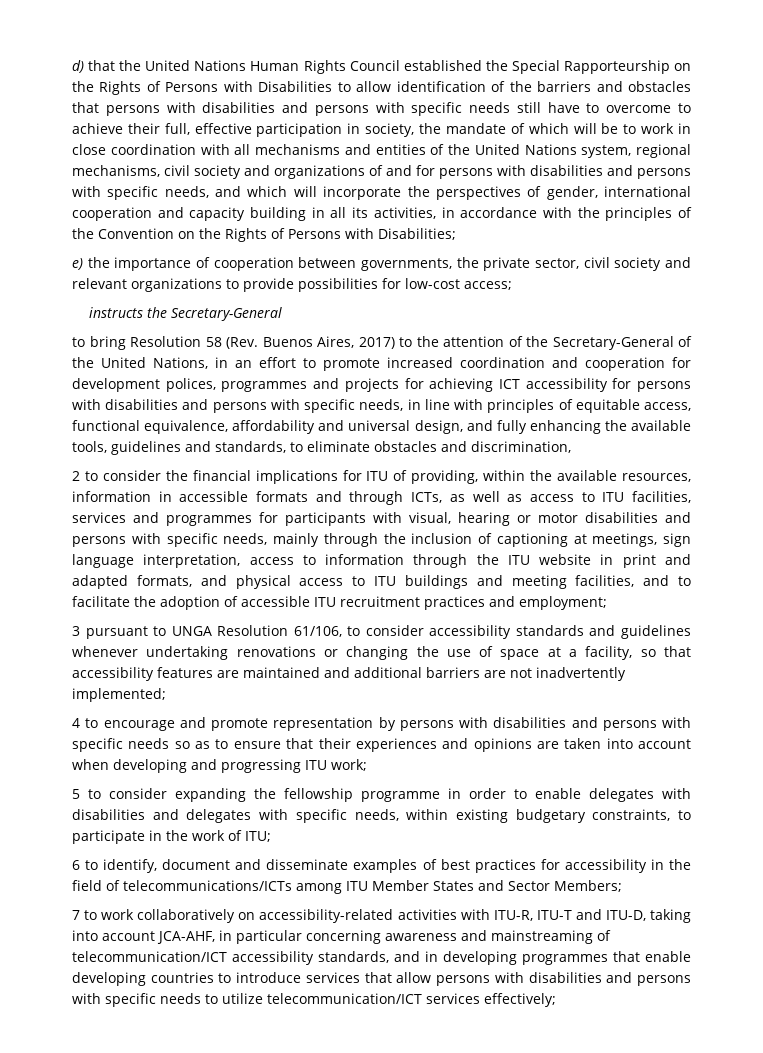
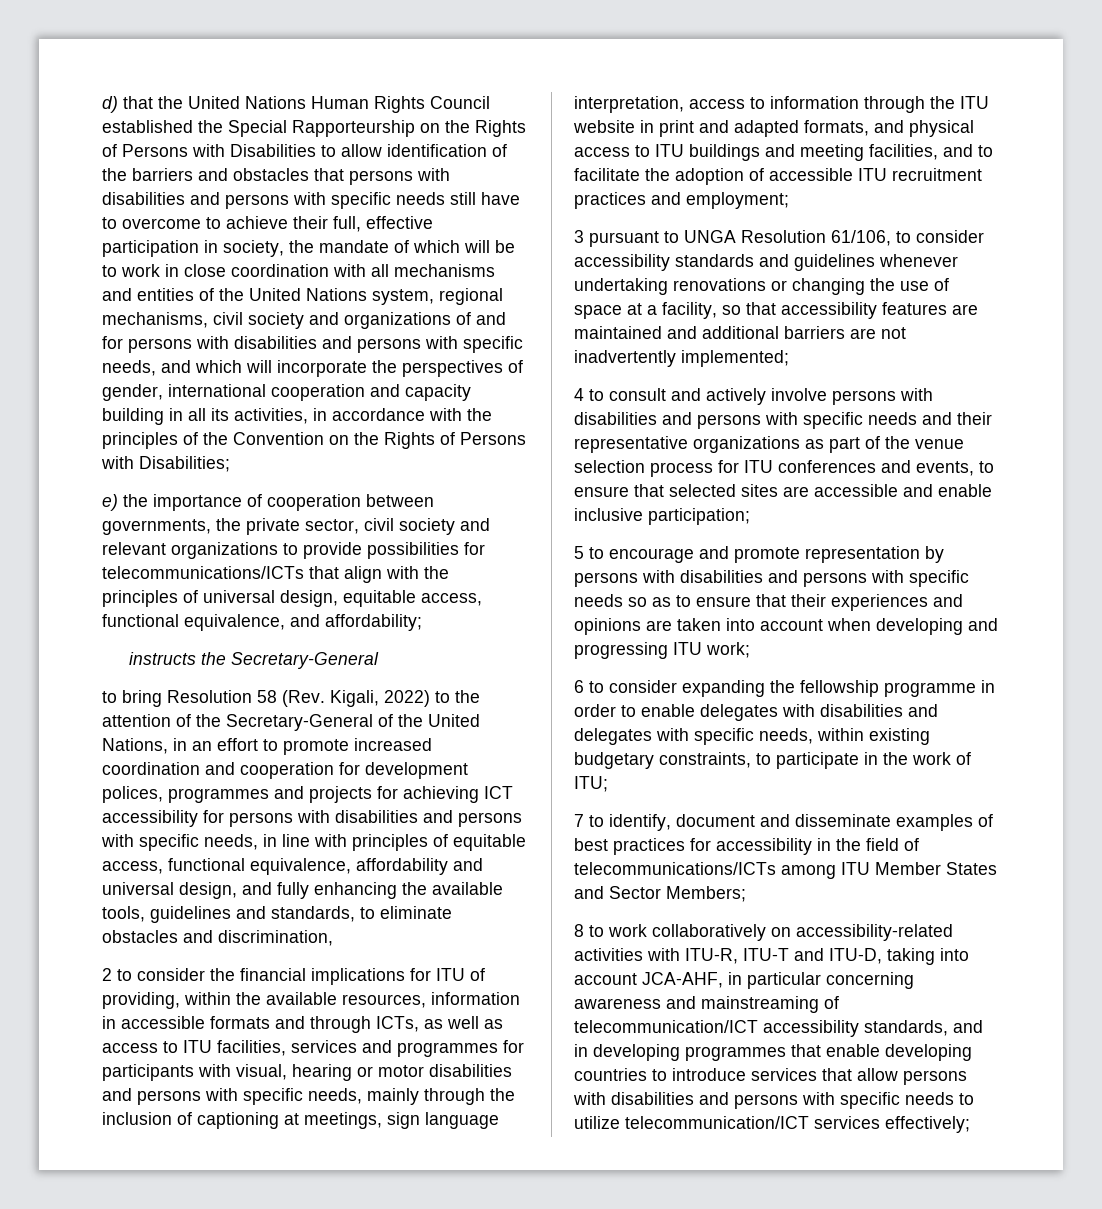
- e) the importance of cooperation between governments, the private sector, civil society and relevant organizations to provide possibilities for low-cost access;
+ e) the importance of cooperation between governments, the private sector, civil society and relevant organizations to provide possibilities for telecommunications/ICTs that align with the principles of universal design, equitable access, functional equivalence, and affordability;
- to bring Resolution 58 (Rev. Buenos Aires, 2017) to the attention of the Secretary-General of the United Nations, in an effort to promote increased coordination and cooperation for development polices, programmes and projects for achieving ICT accessibility for persons with disabilities and persons with specific needs, in line with principles of equitable access, functional equivalence, affordability and universal design, and fully enhancing the available tools, guidelines and standards, to eliminate obstacles and discrimination,
+ to bring Resolution 58 (Rev. Kigali, 2022) to the attention of the Secretary-General of the United Nations, in an effort to promote increased coordination and cooperation for development polices, programmes and projects for achieving ICT accessibility for persons with disabilities and persons with specific needs, in line with principles of equitable access, functional equivalence, affordability and universal design, and fully enhancing the available tools, guidelines and standards, to eliminate obstacles and discrimination,
- 4 to encourage and promote representation by persons with disabilities and persons with specific needs so as to ensure that their experiences and opinions are taken into account when developing and progressing ITU work;
+ 4 to consult and actively involve persons with disabilities and persons with specific needs and their representative organizations as part of the venue selection process for ITU conferences and events, to ensure that selected sites are accessible and enable inclusive participation;
+ 5 to encourage and promote representation by persons with disabilities and persons with specific needs so as to ensure that their experiences and opinions are taken into account when developing and progressing ITU work;
- 5 to consider expanding the fellowship programme in order to enable delegates with disabilities and delegates with specific needs, within existing budgetary constraints, to participate in the work of ITU;
+ 6 to consider expanding the fellowship programme in order to enable delegates with disabilities and delegates with specific needs, within existing budgetary constraints, to participate in the work of ITU;
- 6 to identify, document and disseminate examples of best practices for accessibility in the field of telecommunications/ICTs among ITU Member States and Sector Members;
+ 7 to identify, document and disseminate examples of best practices for accessibility in the field of telecommunications/ICTs among ITU Member States and Sector Members;
- 7 to work collaboratively on accessibility-related activities with ITU-R, ITU-T and ITU-D, taking into account JCA-AHF, in particular concerning awareness and mainstreaming of telecommunication/ICT accessibility standards, and in developing programmes that enable developing countries to introduce services that allow persons with disabilities and persons with specific needs to utilize telecommunication/ICT services effectively;
+ 8 to work collaboratively on accessibility-related activities with ITU-R, ITU-T and ITU-D, taking into account JCA-AHF, in particular concerning awareness and mainstreaming of telecommunication/ICT accessibility standards, and in developing programmes that enable developing countries to introduce services that allow persons with disabilities and persons with specific needs to utilize telecommunication/ICT services effectively;

